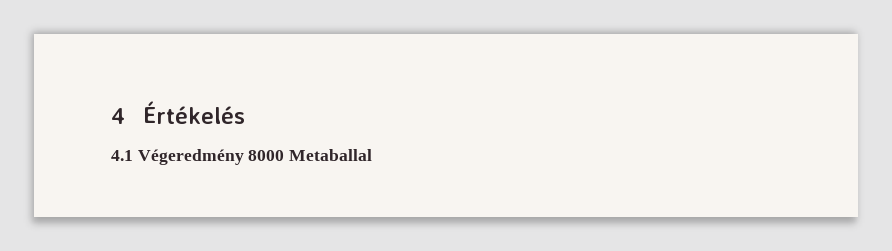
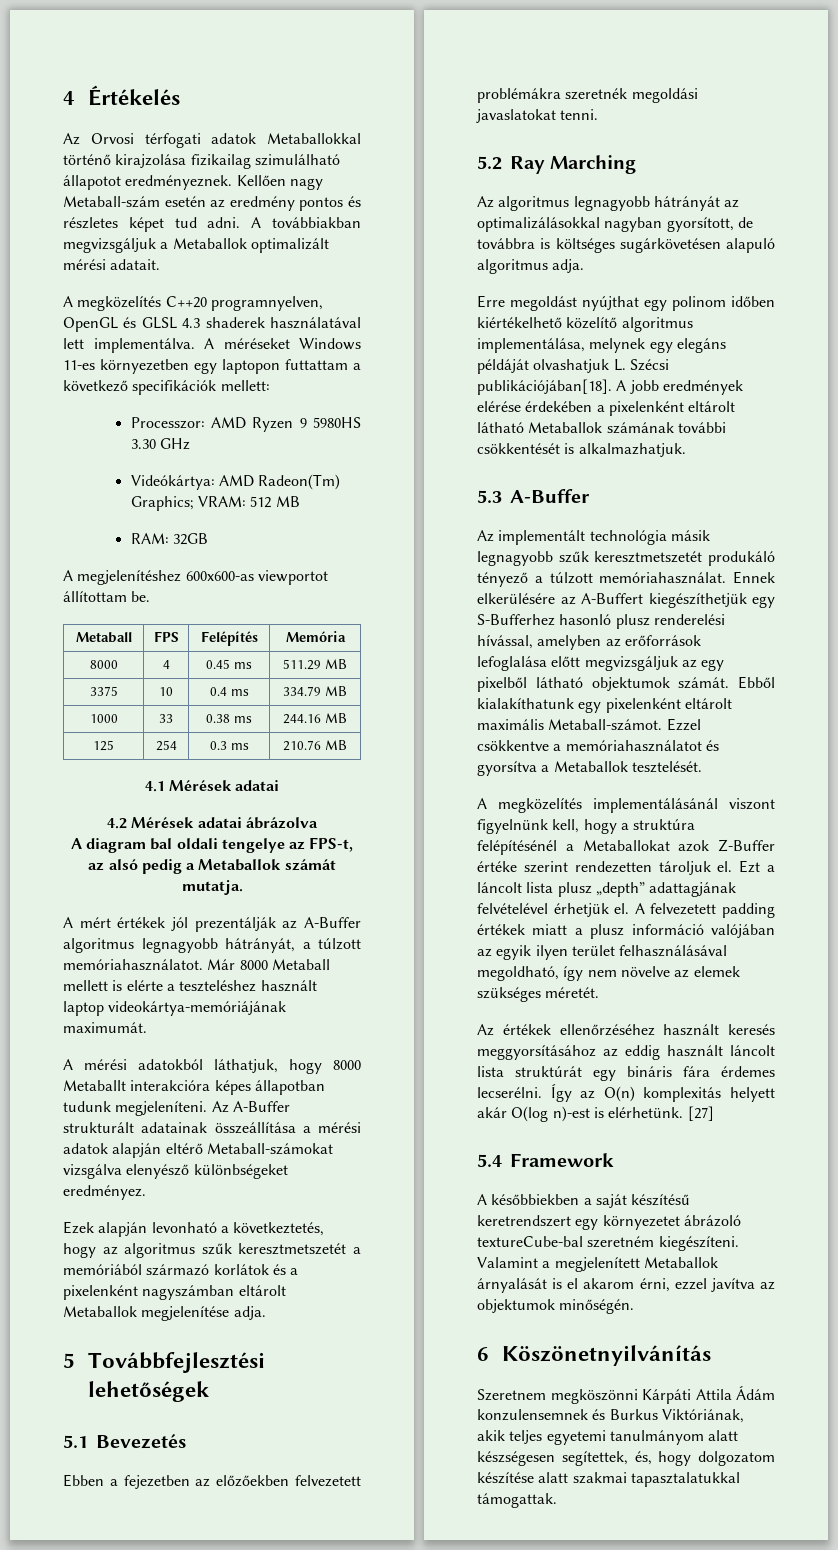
- 4.1 Végeredmény 8000 Metaballal
+ Az Orvosi térfogati adatok Metaballokkal történő kirajzolása fizikailag szimulálható állapotot eredményeznek. Kellően nagy Metaball-szám esetén az eredmény pontos és részletes képet tud adni. A továbbiakban megvizsgáljuk a Metaballok optimalizált mérési adatait.
+ A megközelítés C++20 programnyelven, OpenGL és GLSL 4.3 shaderek használatával lett implementálva. A méréseket Windows 11-es környezetben egy laptopon futtattam a következő specifikációk mellett:
+ Processzor: AMD Ryzen 9 5980HS 3.30 GHz
+ Videókártya: AMD Radeon(Tm) Graphics; VRAM: 512 MB
+ RAM: 32GB
+ A megjelenítéshez 600x600-as viewportot állítottam be.
+ Metaball | FPS | Felépítés | Memória
+ 8000 | 4 | 0.45 ms | 511.29 MB
+ 3375 | 10 | 0.4 ms | 334.79 MB
+ 1000 | 33 | 0.38 ms | 244.16 MB
+ 125 | 254 | 0.3 ms | 210.76 MB
+ 4.1 Mérések adatai
+ 4.2 Mérések adatai ábrázolva
+ A diagram bal oldali tengelye az FPS-t, az alsó pedig a Metaballok számát mutatja.
+ A mért értékek jól prezentálják az A-Buffer algoritmus legnagyobb hátrányát, a túlzott memóriahasználatot. Már 8000 Metaball mellett is elérte a teszteléshez használt laptop videokártya-memóriájának maximumát.
+ A mérési adatokból láthatjuk, hogy 8000 Metaballt interakcióra képes állapotban tudunk megjeleníteni. Az A-Buffer strukturált adatainak összeállítása a mérési adatok alapján eltérő Metaball-számokat vizsgálva elenyésző különbségeket eredményez.
+ Ezek alapján levonható a következtetés, hogy az algoritmus szűk keresztmetszetét a memóriából származó korlátok és a pixelenként nagyszámban eltárolt Metaballok megjelenítése adja.
+ 5 Továbbfejlesztési lehetőségek
+ 5.1 Bevezetés
+ Ebben a fejezetben az előzőekben felvezetett problémákra szeretnék megoldási javaslatokat tenni.
+ 5.2 Ray Marching
+ Az algoritmus legnagyobb hátrányát az optimalizálásokkal nagyban gyorsított, de továbbra is költséges sugárkövetésen alapuló algoritmus adja.
+ Erre megoldást nyújthat egy polinom időben kiértékelhető közelítő algoritmus implementálása, melynek egy elegáns példáját olvashatjuk L. Szécsi publikációjában[18]. A jobb eredmények elérése érdekében a pixelenként eltárolt látható Metaballok számának további csökkentését is alkalmazhatjuk.
+ 5.3 A-Buffer
+ Az implementált technológia másik legnagyobb szűk keresztmetszetét produkáló tényező a túlzott memóriahasználat. Ennek elkerülésére az A-Buffert kiegészíthetjük egy S-Bufferhez hasonló plusz renderelési hívással, amelyben az erőforrások lefoglalása előtt megvizsgáljuk az egy pixelből látható objektumok számát. Ebből kialakíthatunk egy pixelenként eltárolt maximális Metaball-számot. Ezzel csökkentve a memóriahasználatot és gyorsítva a Metaballok tesztelését.
+ A megközelítés implementálásánál viszont figyelnünk kell, hogy a struktúra felépítésénél a Metaballokat azok Z-Buffer értéke szerint rendezetten tároljuk el. Ezt a láncolt lista plusz „depth” adattagjának felvételével érhetjük el. A felvezetett padding értékek miatt a plusz információ valójában az egyik ilyen terület felhasználásával megoldható, így nem növelve az elemek szükséges méretét.
+ Az értékek ellenőrzéséhez használt keresés meggyorsításához az eddig használt láncolt lista struktúrát egy bináris fára érdemes lecserélni. Így az O(n) komplexitás helyett akár O(log n)-est is elérhetünk. [27]
+ 5.4 Framework
+ A későbbiekben a saját készítésű keretrendszert egy környezetet ábrázoló textureCube-bal szeretném kiegészíteni. Valamint a megjelenített Metaballok árnyalását is el akarom érni, ezzel javítva az objektumok minőségén.
+ 6 Köszönetnyilvánítás
+ Szeretnem megköszönni Kárpáti Attila Ádám konzulensemnek és Burkus Viktóriának, akik teljes egyetemi tanulmányom alatt készségesen segítettek, és, hogy dolgozatom készítése alatt szakmai tapasztalatukkal támogattak.

